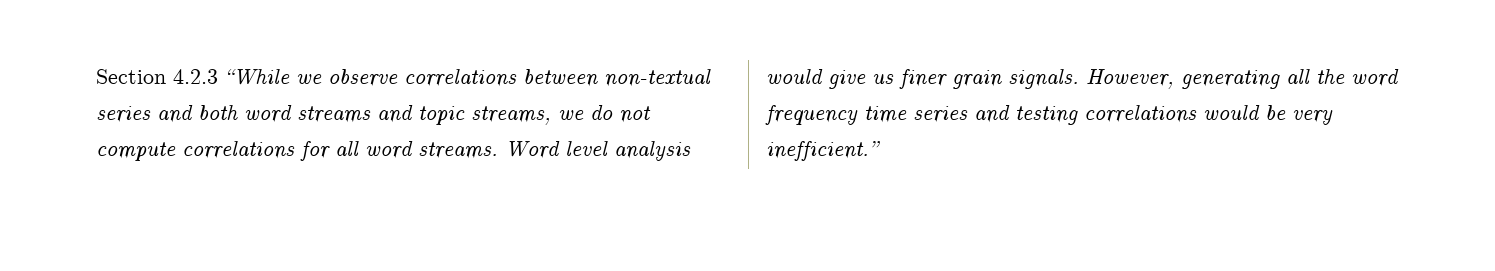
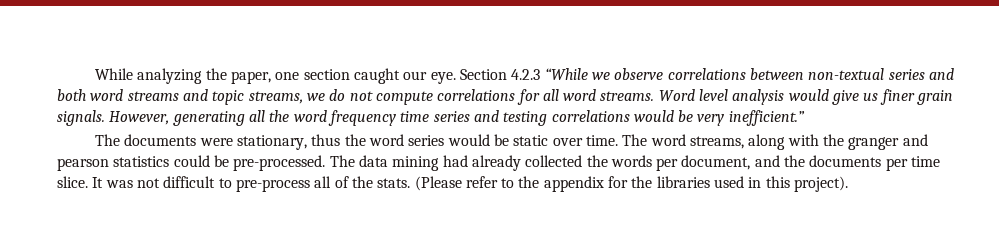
+ While analyzing the paper, one section caught our eye.
+ The documents were stationary, thus the word series would be static over time. The word streams, along with the granger and pearson statistics could be pre-processed. The data mining had already collected the words per document, and the documents per time slice. It was not difficult to pre-process all of the stats. (Please refer to the appendix for the libraries used in this project).

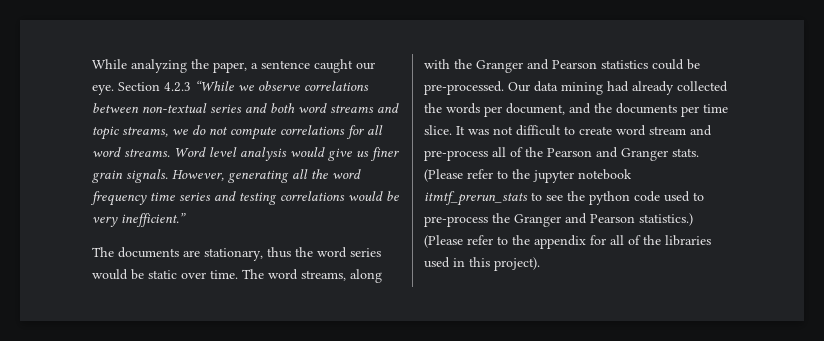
- While analyzing the paper, one section caught our eye.
+ While analyzing the paper, a sentence caught our eye.
- The documents were stationary, thus the word series would be static over time.
+ The documents are stationary, thus the word series would be static over time.
- The word streams, along with the granger and pearson statistics could be pre-processed.
+ The word streams, along with the Granger and Pearson statistics could be pre-processed.
- The data mining had already collected the words per document, and the documents per time slice.
+ Our data mining had already collected the words per document, and the documents per time slice.
- It was not difficult to pre-process all of the stats.
+ It was not difficult to create word stream and pre-process all of the Pearson and Granger stats.
- (Please refer to the appendix for the libraries used in this project).
+ (Please refer to the jupyter notebook itmtf_prerun_stats to see the python code used to pre-process the Granger and Pearson statistics.) (Please refer to the appendix for all of the libraries used in this project).

